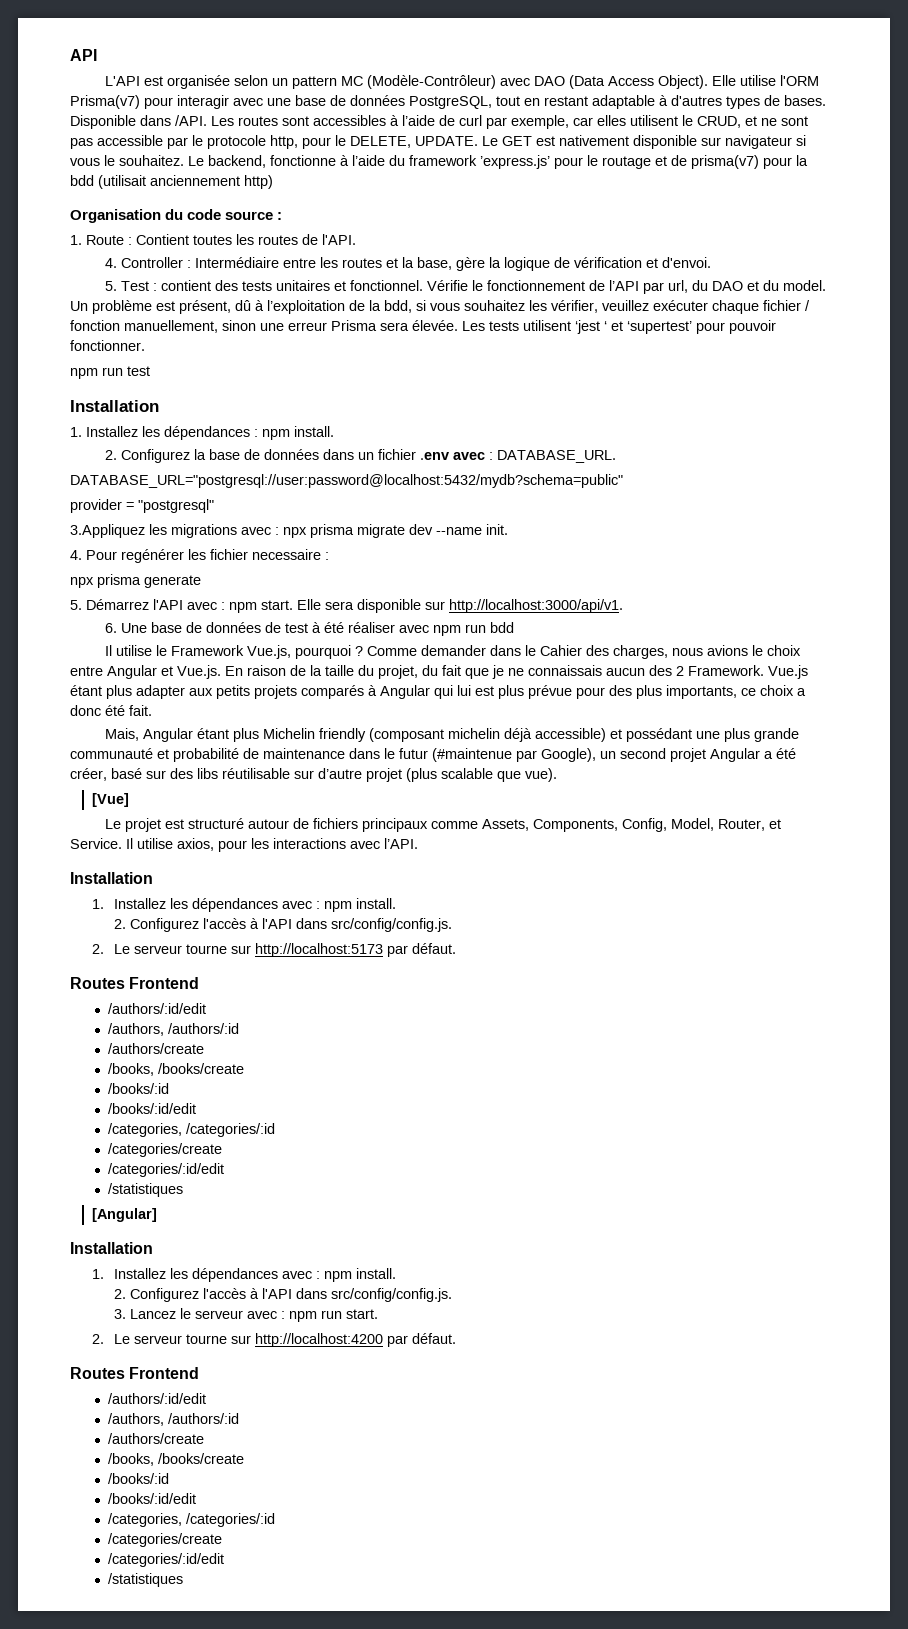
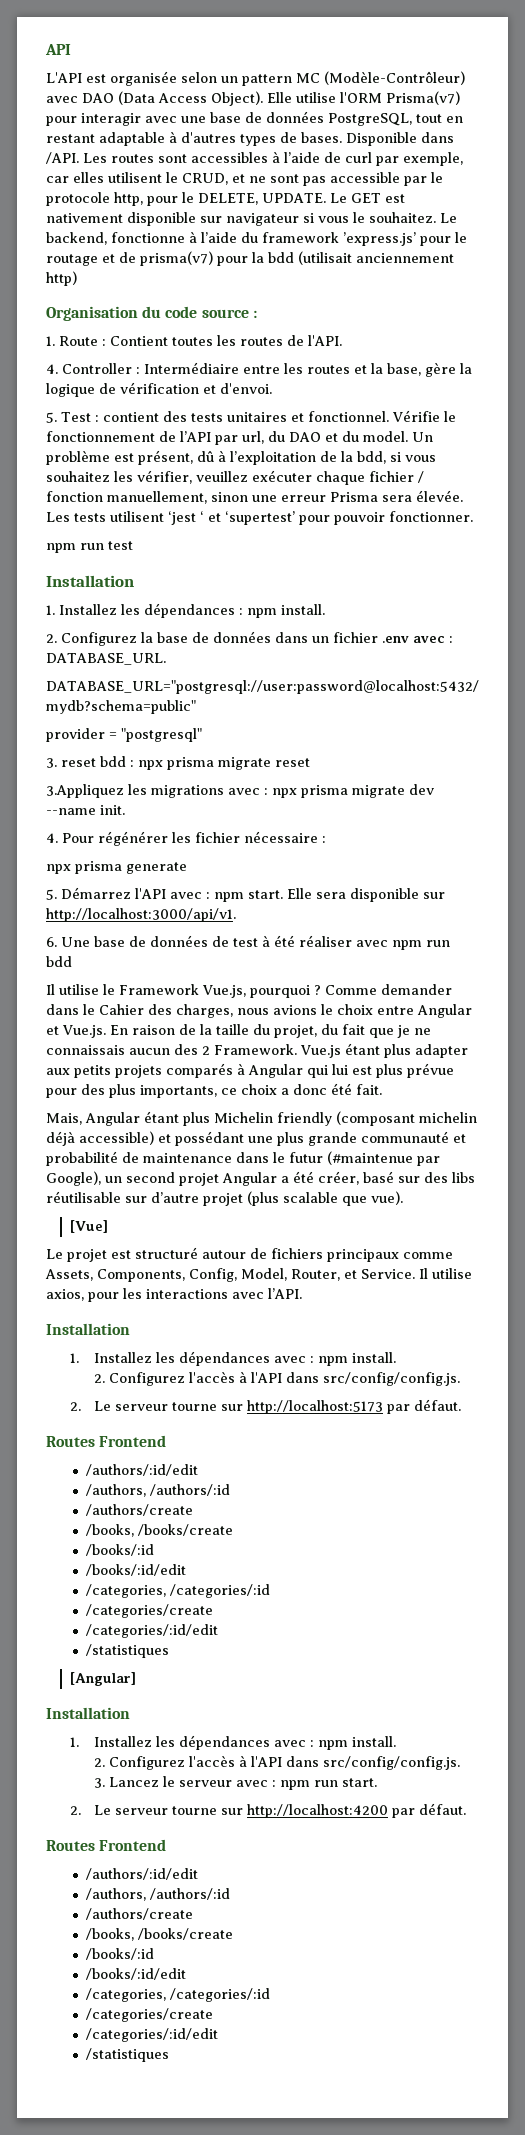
+ 3. reset bdd : npx prisma migrate reset
- 4. Pour regénérer les fichier necessaire :
+ 4. Pour régénérer les fichier nécessaire :

